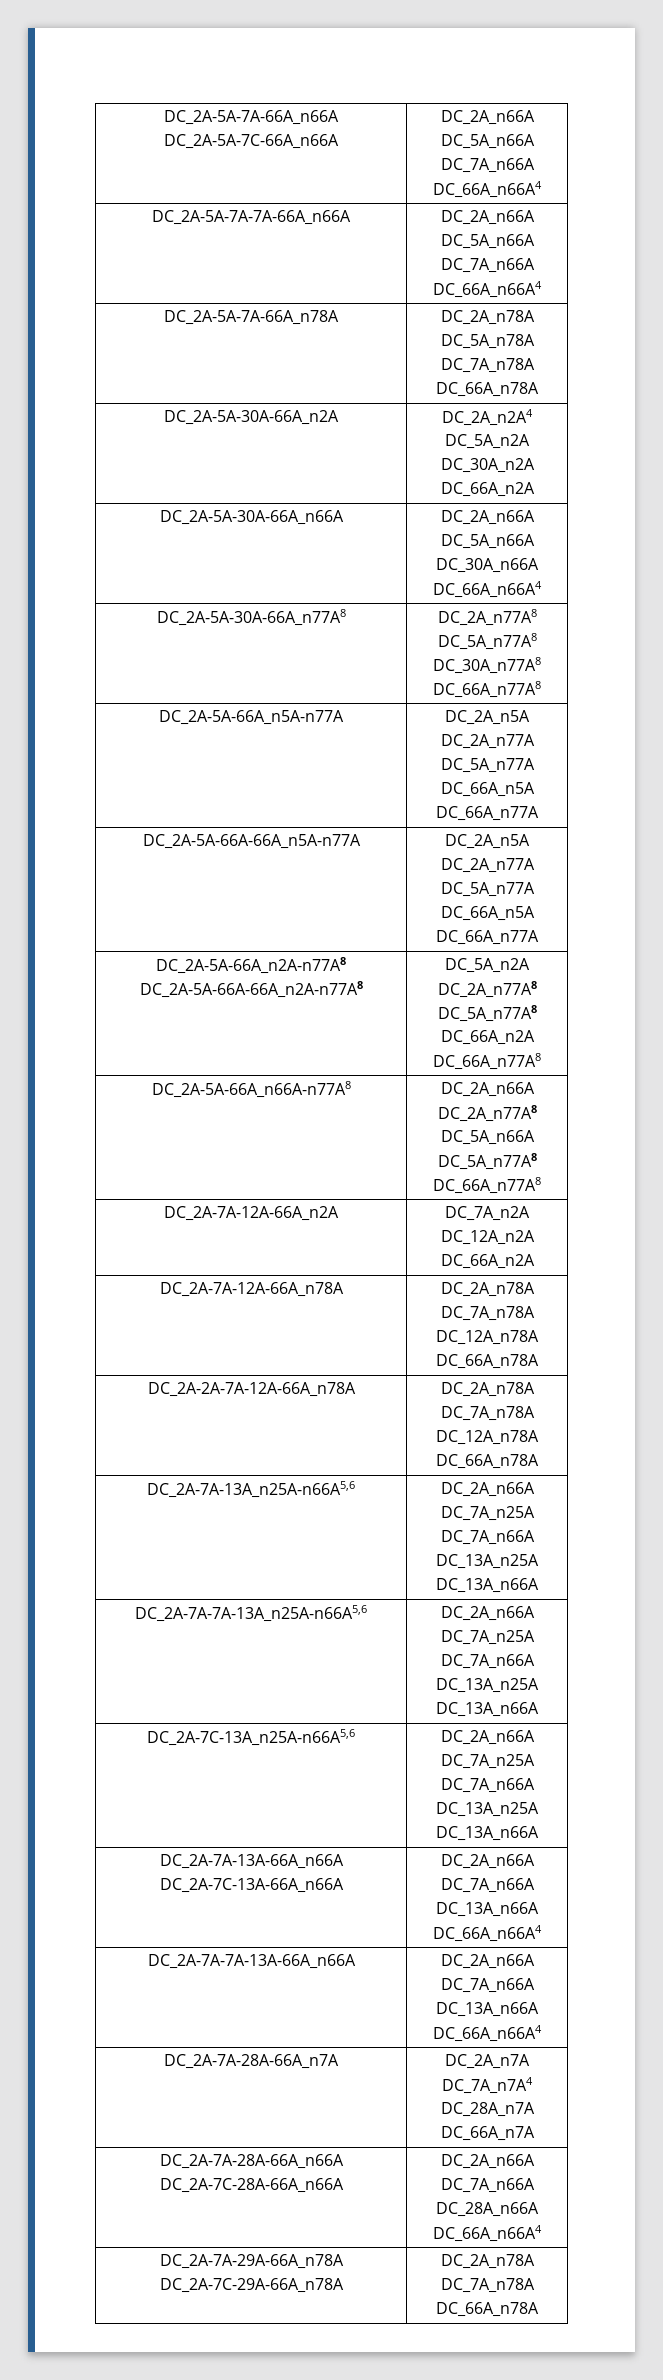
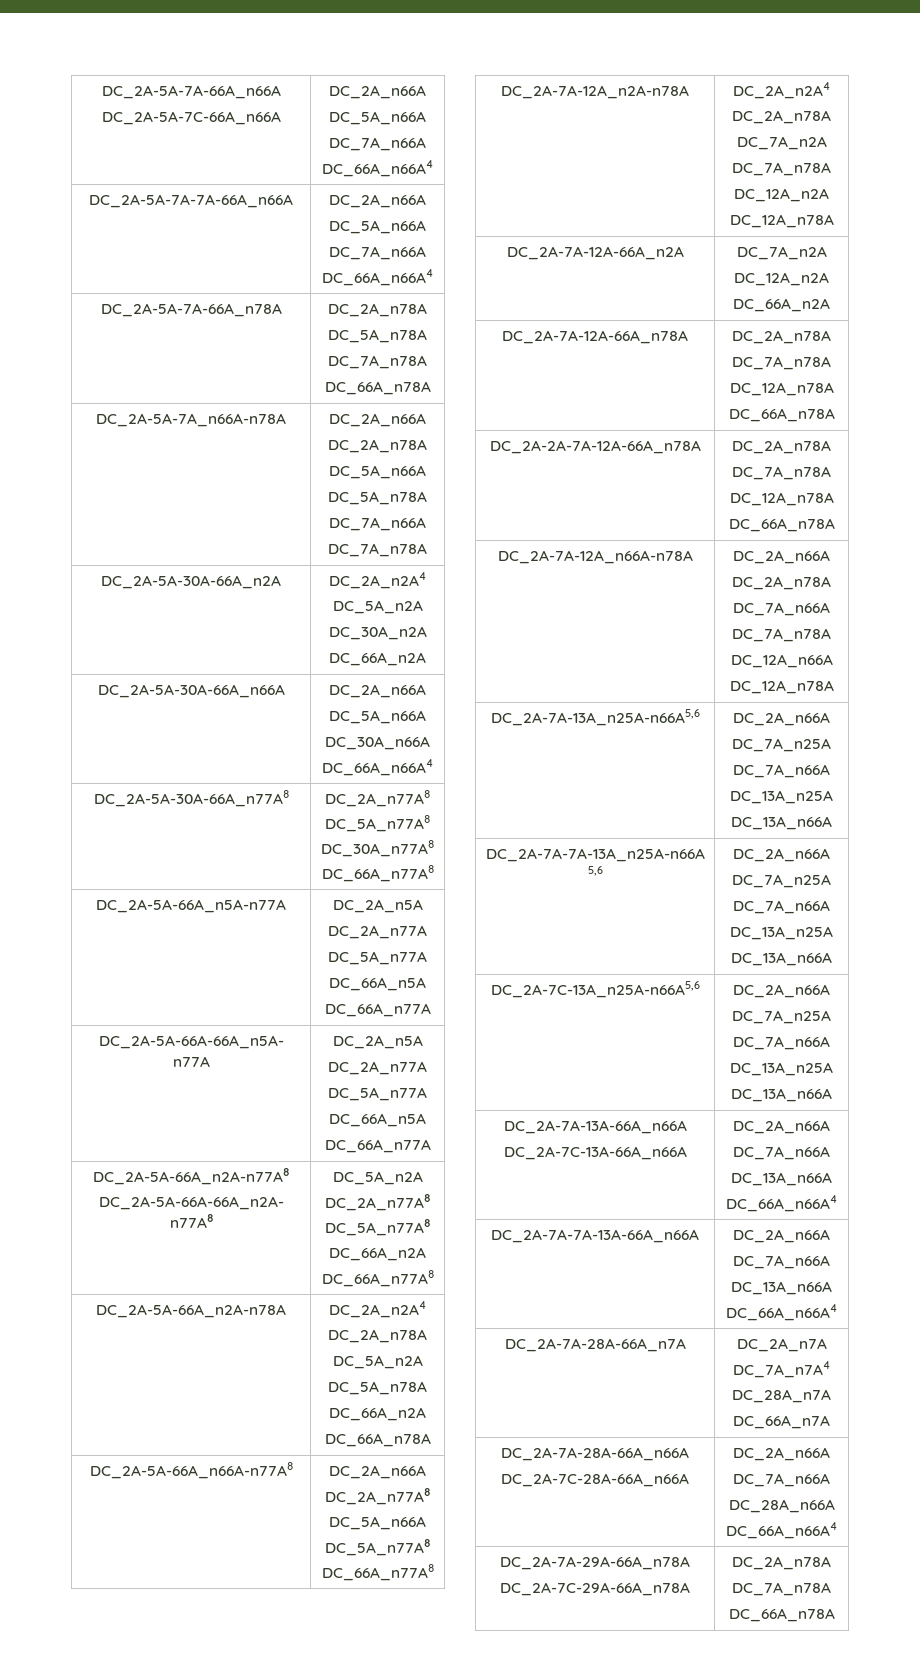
+ DC_2A-5A-7A_n66A-n78A | DC_2A_n66A
+ DC_2A_n78A
+ DC_5A_n66A
+ DC_5A_n78A
+ DC_7A_n66A
+ DC_7A_n78A
+ DC_2A-5A-66A_n2A-n78A | DC_2A_n2A4
+ DC_2A_n78A
+ DC_5A_n2A
+ DC_5A_n78A
+ DC_66A_n2A
+ DC_66A_n78A
+ DC_2A-7A-12A_n2A-n78A | DC_2A_n2A4
+ DC_2A_n78A
+ DC_7A_n2A
+ DC_7A_n78A
+ DC_12A_n2A
+ DC_12A_n78A
+ DC_2A-7A-12A_n66A-n78A | DC_2A_n66A
+ DC_2A_n78A
+ DC_7A_n66A
+ DC_7A_n78A
+ DC_12A_n66A
+ DC_12A_n78A

